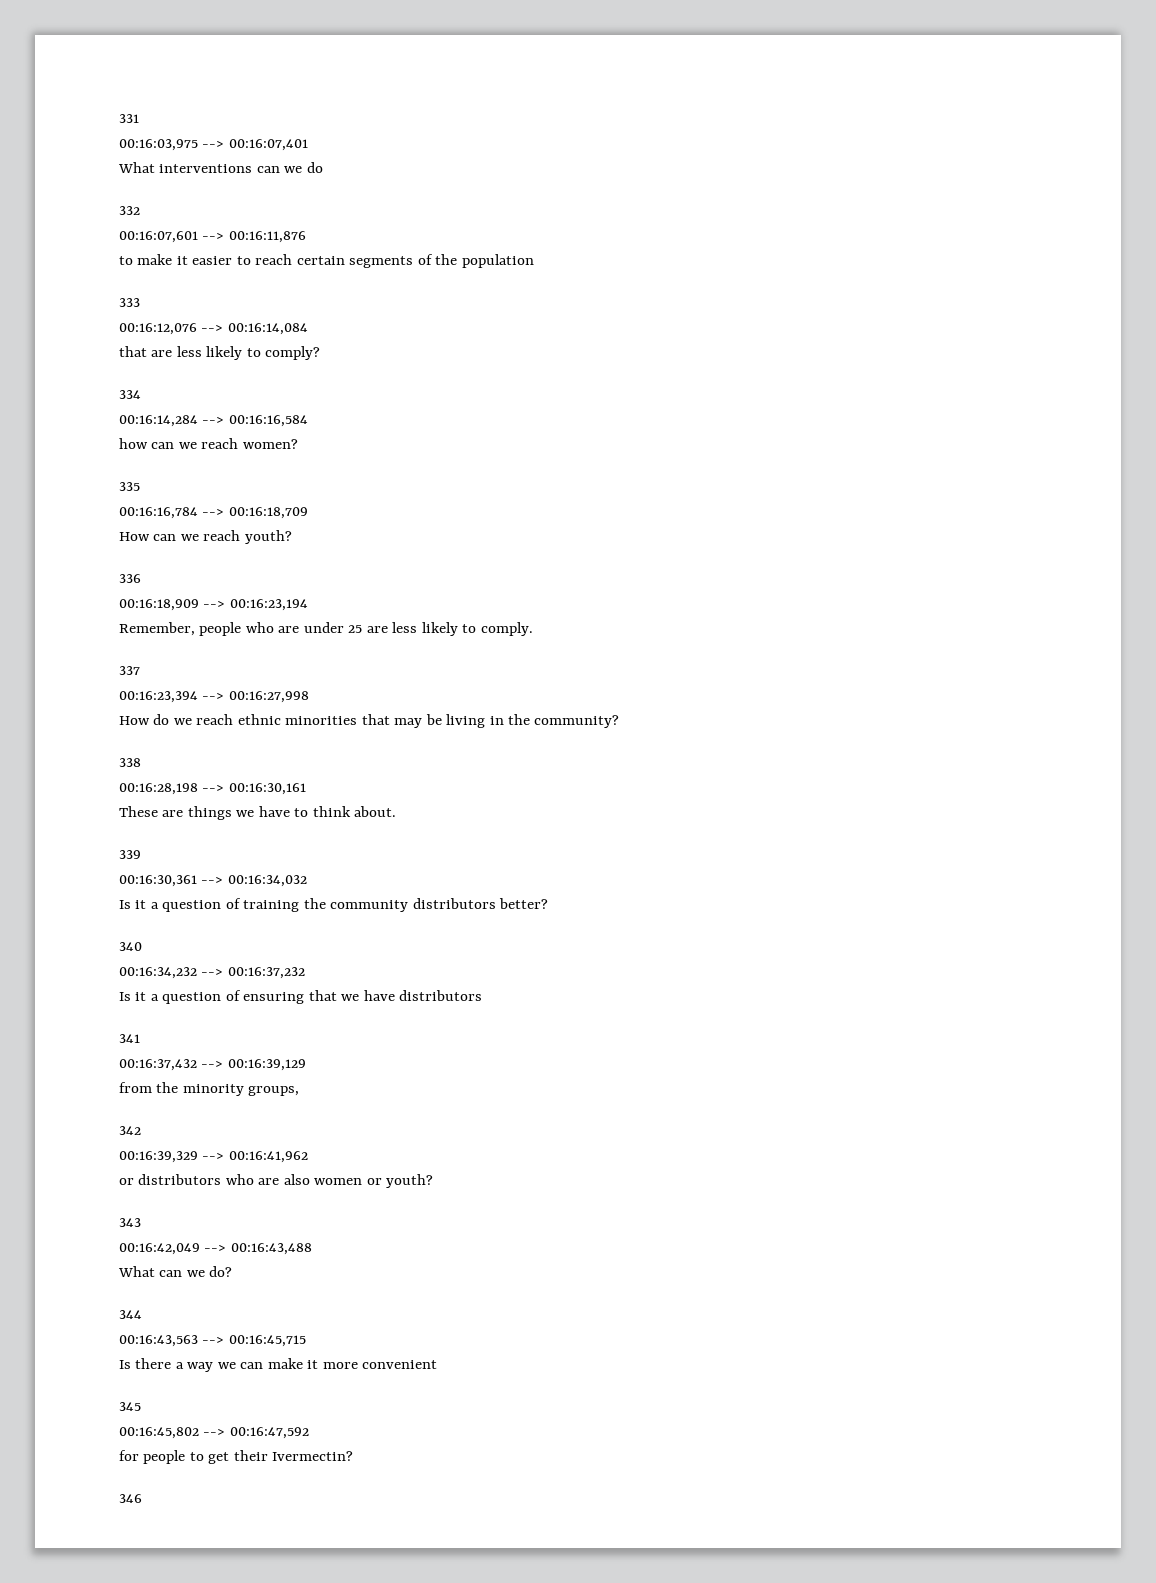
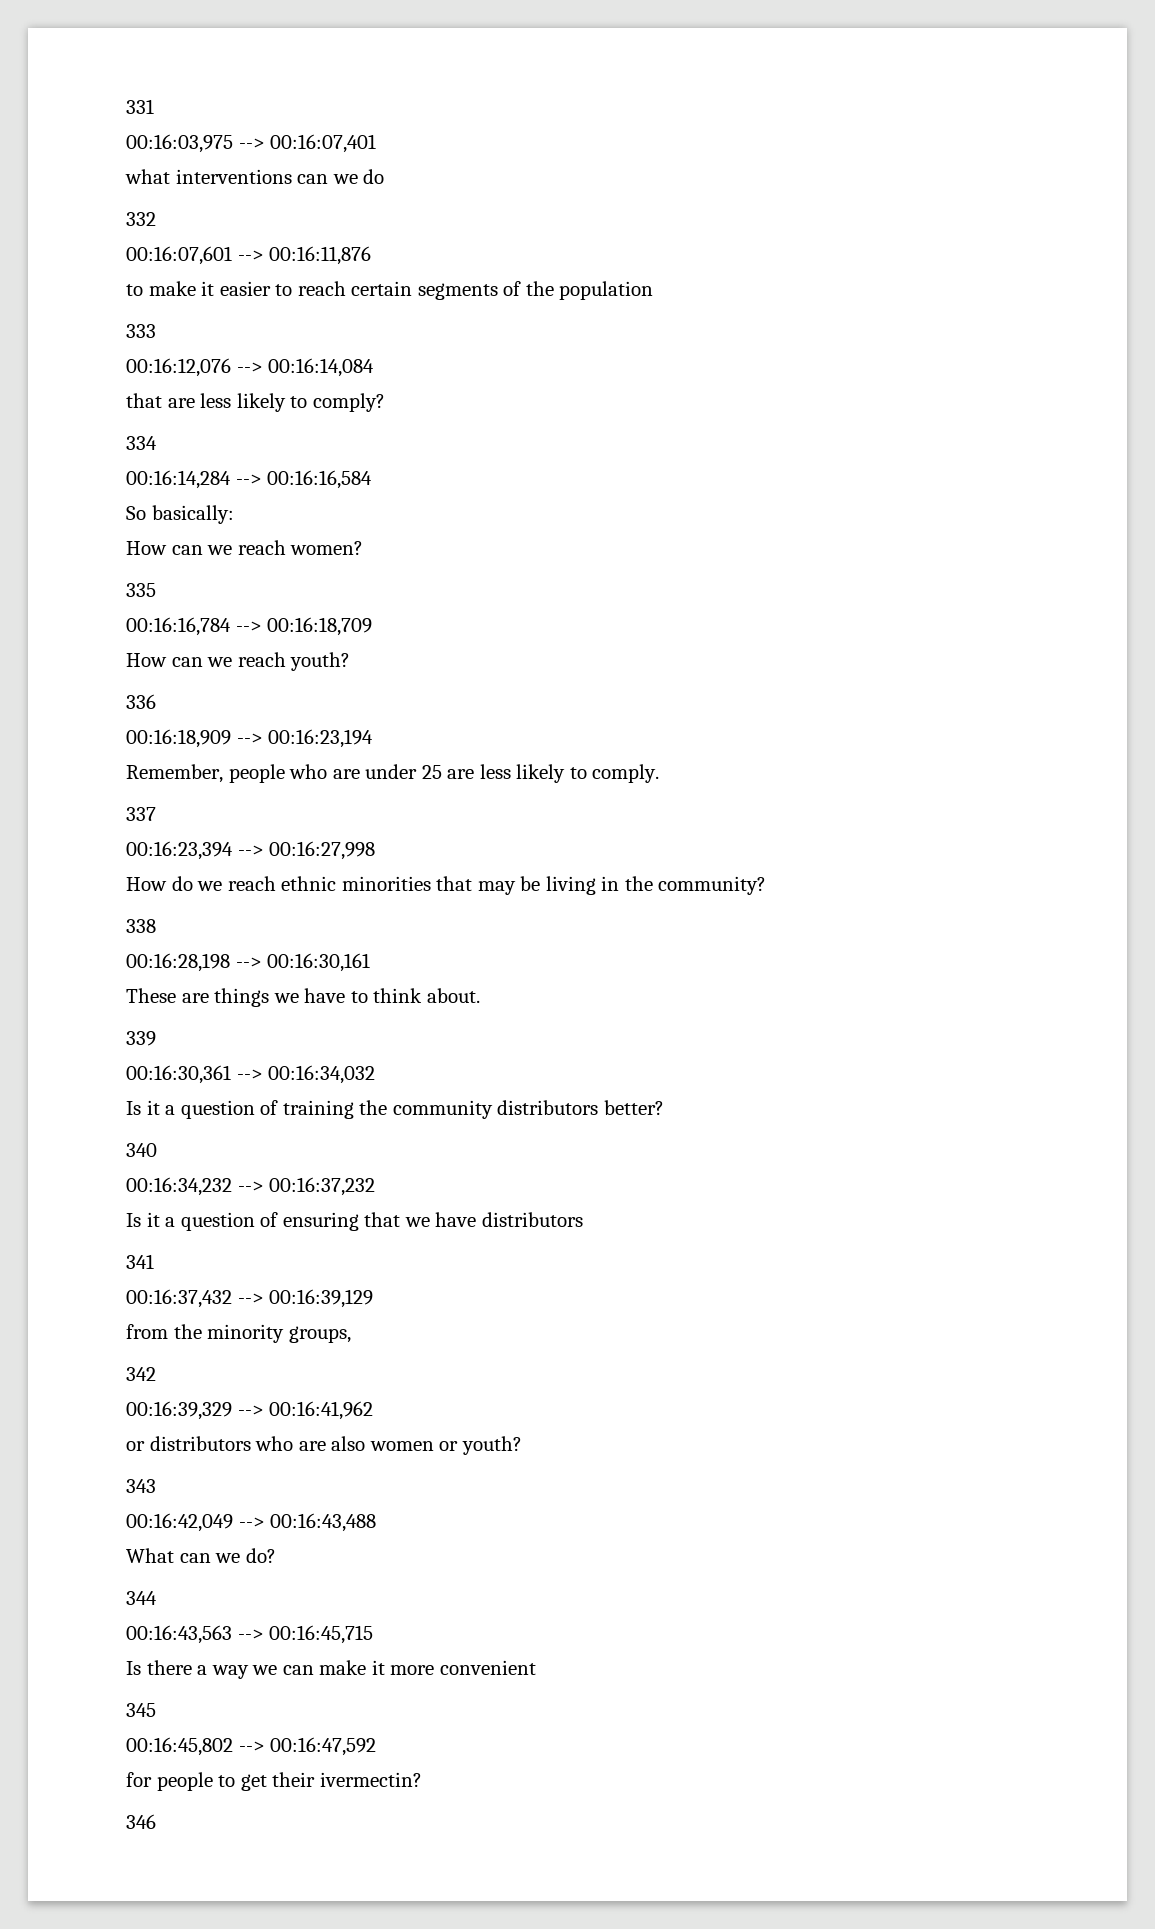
- What interventions can we do
+ what interventions can we do
- how can we reach women?
+ So basically:
+ How can we reach women?
- for people to get their Ivermectin?
+ for people to get their ivermectin?

